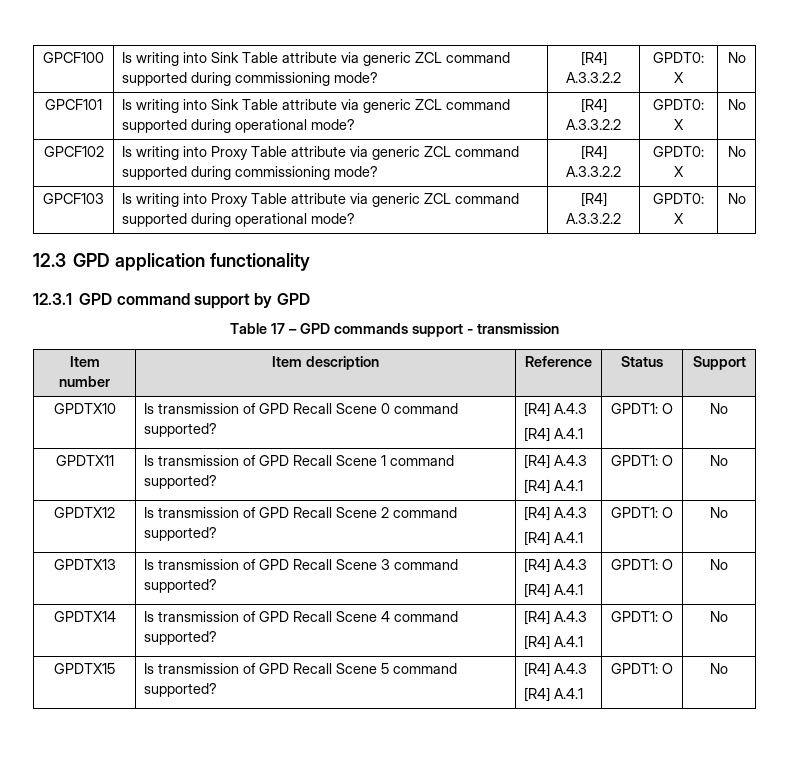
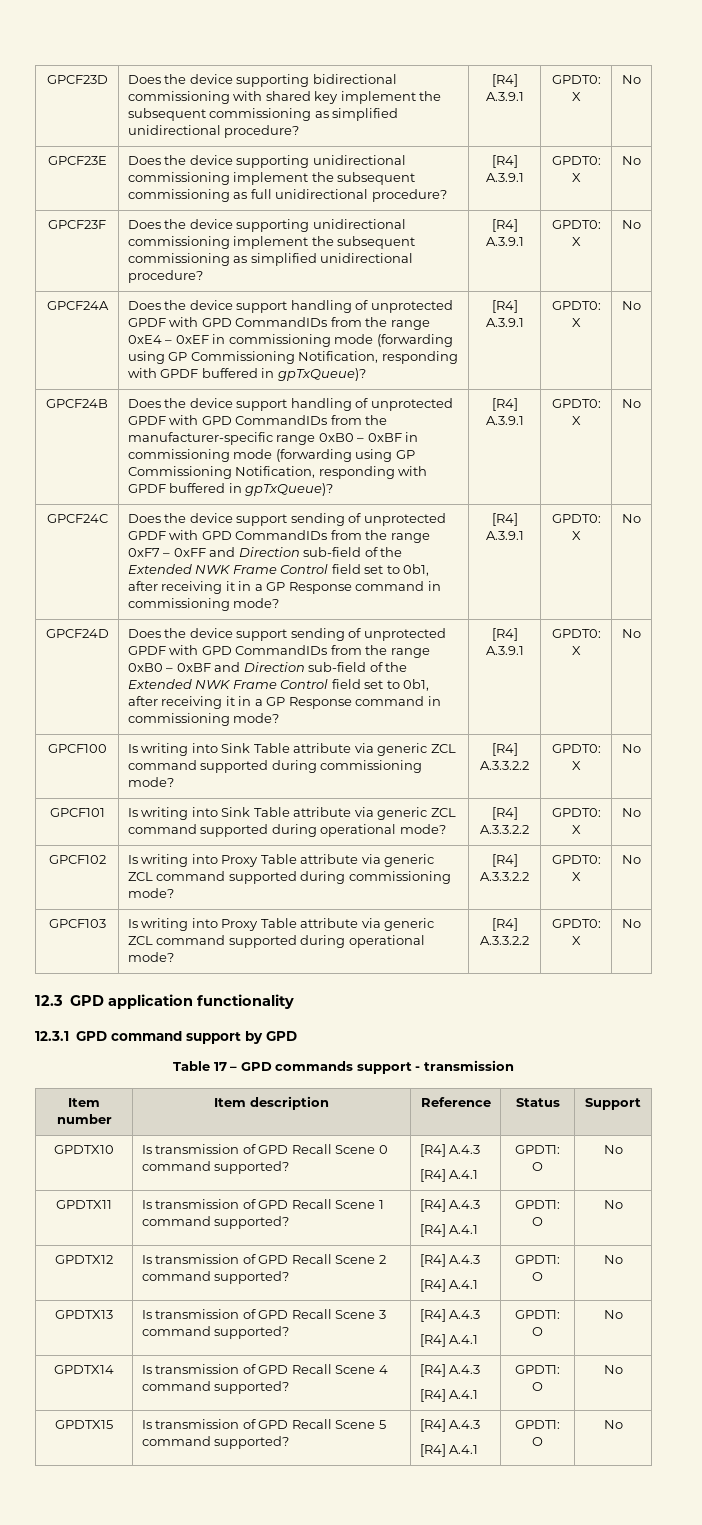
+ GPCF23D | Does the device supporting bidirectional commissioning with shared key implement the subsequent commissioning as simplified unidirectional procedure? | [R4] A.3.9.1 | GPDT0: X | No
+ GPCF23E | Does the device supporting unidirectional commissioning implement the subsequent commissioning as full unidirectional procedure? | [R4] A.3.9.1 | GPDT0: X | No
+ GPCF23F | Does the device supporting unidirectional commissioning implement the subsequent commissioning as simplified unidirectional procedure? | [R4] A.3.9.1 | GPDT0: X | No
+ GPCF24A | Does the device support handling of unprotected GPDF with GPD CommandIDs from the range 0xE4 – 0xEF in commissioning mode (forwarding using GP Commissioning Notification, responding with GPDF buffered in gpTxQueue)? | [R4] A.3.9.1 | GPDT0: X | No
+ GPCF24B | Does the device support handling of unprotected GPDF with GPD CommandIDs from the manufacturer-specific range 0xB0 – 0xBF in commissioning mode (forwarding using GP Commissioning Notification, responding with GPDF buffered in gpTxQueue)? | [R4] A.3.9.1 | GPDT0: X | No
+ GPCF24C | Does the device support sending of unprotected GPDF with GPD CommandIDs from the range 0xF7 – 0xFF and Direction sub-field of the Extended NWK Frame Control field set to 0b1, after receiving it in a GP Response command in commissioning mode? | [R4] A.3.9.1 | GPDT0: X | No
+ GPCF24D | Does the device support sending of unprotected GPDF with GPD CommandIDs from the range 0xB0 – 0xBF and Direction sub-field of the Extended NWK Frame Control field set to 0b1, after receiving it in a GP Response command in commissioning mode? | [R4] A.3.9.1 | GPDT0: X | No

